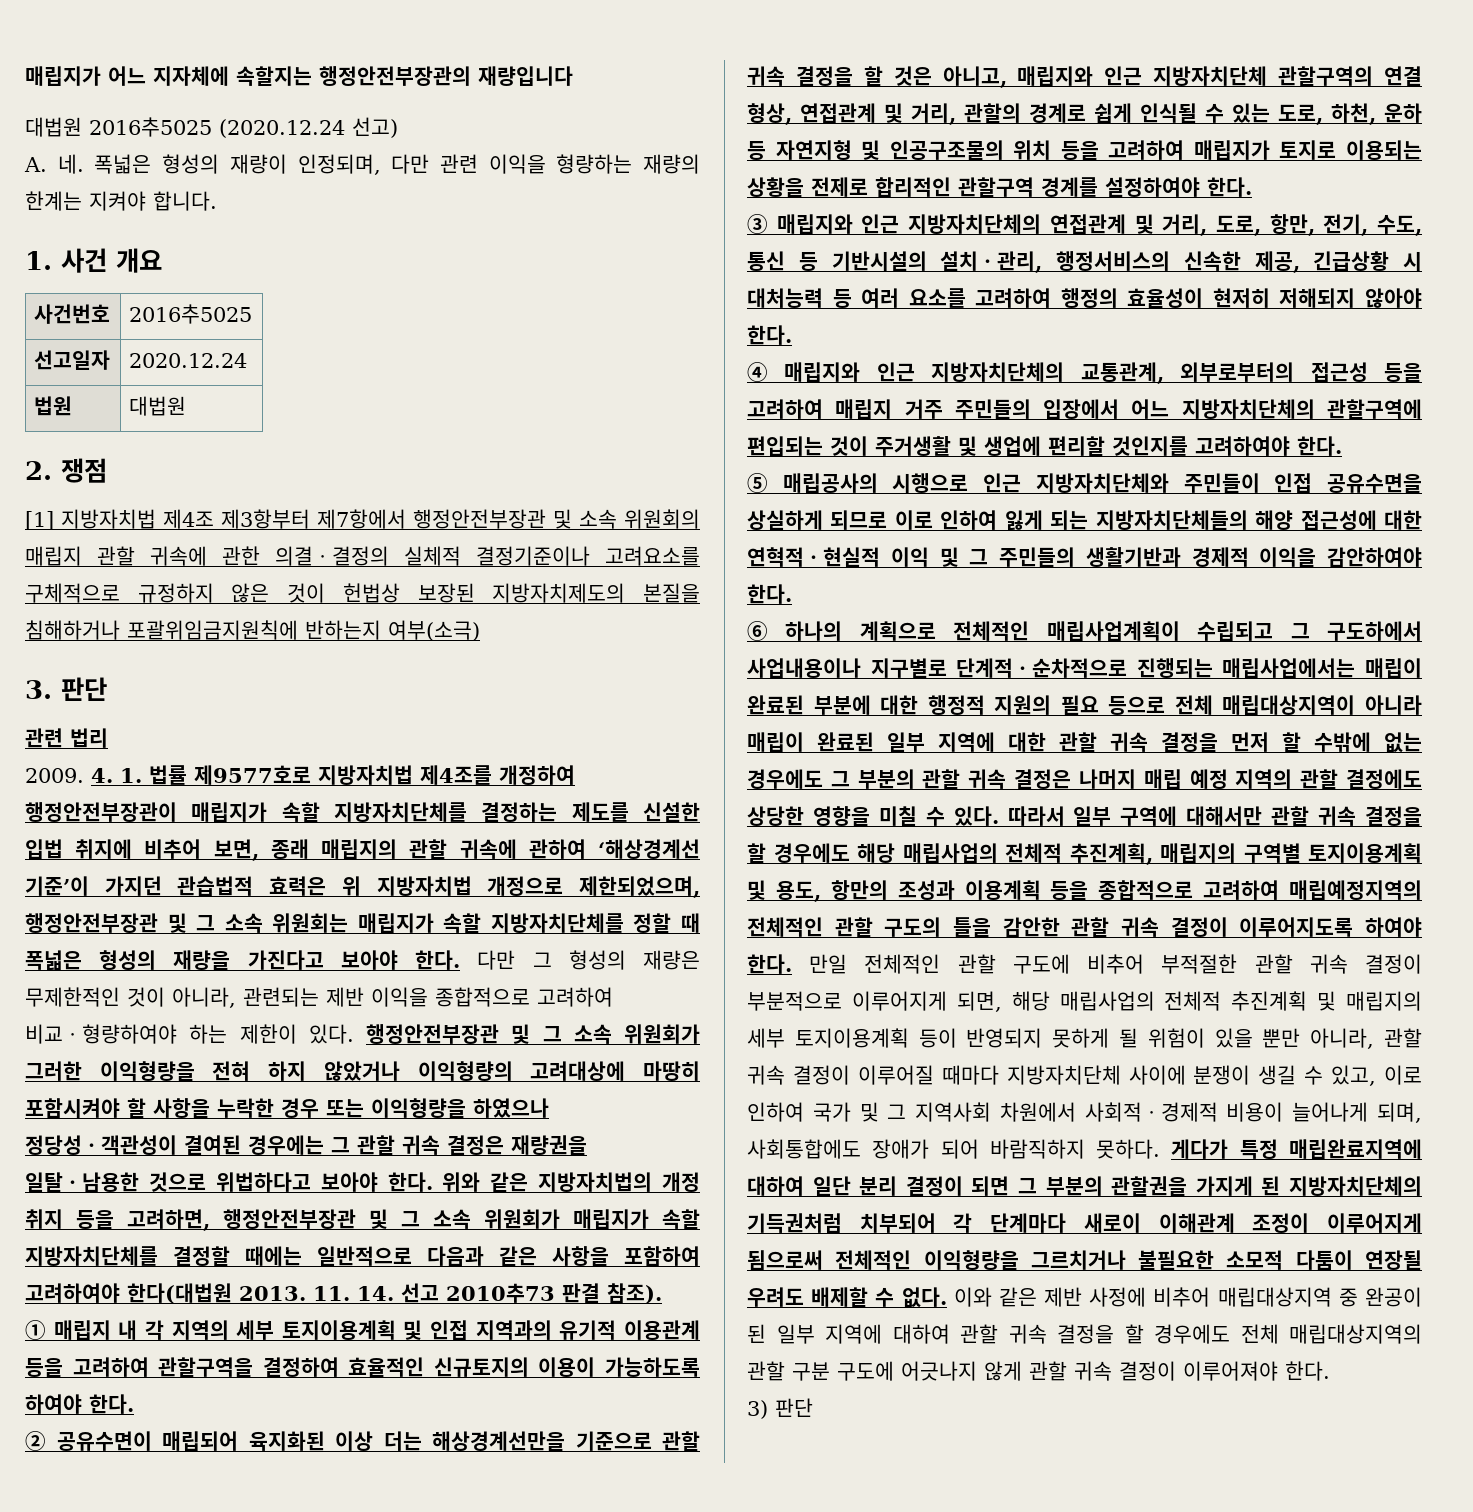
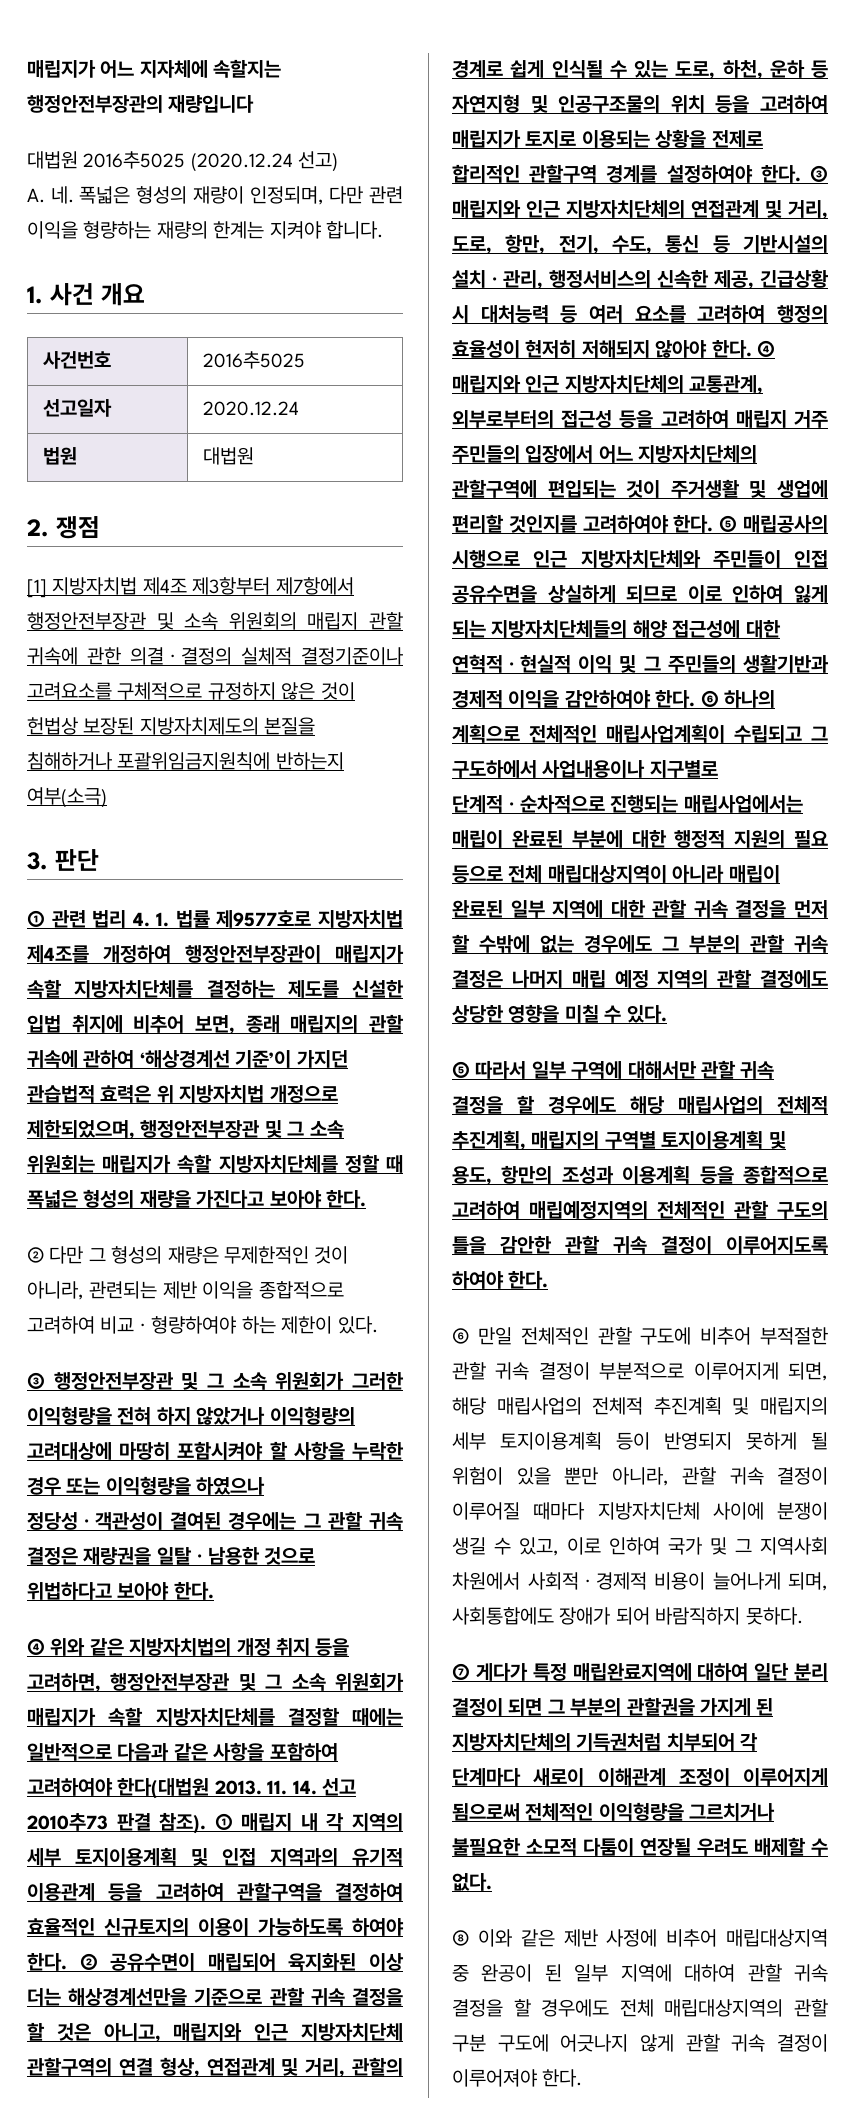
- 관련 법리
- 2009. 4. 1. 법률 제9577호로 지방자치법 제4조를 개정하여 행정안전부장관이 매립지가 속할 지방자치단체를 결정하는 제도를 신설한 입법 취지에 비추어 보면, 종래 매립지의 관할 귀속에 관하여 ‘해상경계선 기준’이 가지던 관습법적 효력은 위 지방자치법 개정으로 제한되었으며, 행정안전부장관 및 그 소속 위원회는 매립지가 속할 지방자치단체를 정할 때 폭넓은 형성의 재량을 가진다고 보아야 한다. 다만 그 형성의 재량은 무제한적인 것이 아니라, 관련되는 제반 이익을 종합적으로 고려하여 비교ㆍ형량하여야 하는 제한이 있다. 행정안전부장관 및 그 소속 위원회가 그러한 이익형량을 전혀 하지 않았거나 이익형량의 고려대상에 마땅히 포함시켜야 할 사항을 누락한 경우 또는 이익형량을 하였으나 정당성ㆍ객관성이 결여된 경우에는 그 관할 귀속 결정은 재량권을 일탈ㆍ남용한 것으로 위법하다고 보아야 한다. 위와 같은 지방자치법의 개정 취지 등을 고려하면, 행정안전부장관 및 그 소속 위원회가 매립지가 속할 지방자치단체를 결정할 때에는 일반적으로 다음과 같은 사항을 포함하여 고려하여야 한다(대법원 2013.
+ ① 관련 법리 4. 1. 법률 제9577호로 지방자치법 제4조를 개정하여 행정안전부장관이 매립지가 속할 지방자치단체를 결정하는 제도를 신설한 입법 취지에 비추어 보면, 종래 매립지의 관할 귀속에 관하여 ‘해상경계선 기준’이 가지던 관습법적 효력은 위 지방자치법 개정으로 제한되었으며, 행정안전부장관 및 그 소속 위원회는 매립지가 속할 지방자치단체를 정할 때 폭넓은 형성의 재량을 가진다고 보아야 한다.
+ ② 다만 그 형성의 재량은 무제한적인 것이 아니라, 관련되는 제반 이익을 종합적으로 고려하여 비교ㆍ형량하여야 하는 제한이 있다.
+ ③ 행정안전부장관 및 그 소속 위원회가 그러한 이익형량을 전혀 하지 않았거나 이익형량의 고려대상에 마땅히 포함시켜야 할 사항을 누락한 경우 또는 이익형량을 하였으나 정당성ㆍ객관성이 결여된 경우에는 그 관할 귀속 결정은 재량권을 일탈ㆍ남용한 것으로 위법하다고 보아야 한다.
+ ④ 위와 같은 지방자치법의 개정 취지 등을 고려하면, 행정안전부장관 및 그 소속 위원회가 매립지가 속할 지방자치단체를 결정할 때에는 일반적으로 다음과 같은 사항을 포함하여 고려하여야 한다(대법원 2013.
- 11. 14. 선고 2010추73 판결 참조).
- ① 매립지 내 각 지역의 세부 토지이용계획 및 인접 지역과의 유기적 이용관계 등을 고려하여 관할구역을 결정하여 효율적인 신규토지의 이용이 가능하도록 하여야 한다.
- ② 공유수면이 매립되어 육지화된 이상 더는 해상경계선만을 기준으로 관할 귀속 결정을 할 것은 아니고, 매립지와 인근 지방자치단체 관할구역의 연결 형상, 연접관계 및 거리, 관할의 경계로 쉽게 인식될 수 있는 도로, 하천, 운하 등 자연지형 및 인공구조물의 위치 등을 고려하여 매립지가 토지로 이용되는 상황을 전제로 합리적인 관할구역 경계를 설정하여야 한다.
- ③ 매립지와 인근 지방자치단체의 연접관계 및 거리, 도로, 항만, 전기, 수도, 통신 등 기반시설의 설치ㆍ관리, 행정서비스의 신속한 제공, 긴급상황 시 대처능력 등 여러 요소를 고려하여 행정의 효율성이 현저히 저해되지 않아야 한다.
- ④ 매립지와 인근 지방자치단체의 교통관계, 외부로부터의 접근성 등을 고려하여 매립지 거주 주민들의 입장에서 어느 지방자치단체의 관할구역에 편입되는 것이 주거생활 및 생업에 편리할 것인지를 고려하여야 한다.
- ⑤ 매립공사의 시행으로 인근 지방자치단체와 주민들이 인접 공유수면을 상실하게 되므로 이로 인하여 잃게 되는 지방자치단체들의 해양 접근성에 대한 연혁적ㆍ현실적 이익 및 그 주민들의 생활기반과 경제적 이익을 감안하여야 한다.
- ⑥ 하나의 계획으로 전체적인 매립사업계획이 수립되고 그 구도하에서 사업내용이나 지구별로 단계적ㆍ순차적으로 진행되는 매립사업에서는 매립이 완료된 부분에 대한 행정적 지원의 필요 등으로 전체 매립대상지역이 아니라 매립이 완료된 일부 지역에 대한 관할 귀속 결정을 먼저 할 수밖에 없는 경우에도 그 부분의 관할 귀속 결정은 나머지 매립 예정 지역의 관할 결정에도 상당한 영향을 미칠 수 있다. 따라서 일부 구역에 대해서만 관할 귀속 결정을 할 경우에도 해당 매립사업의 전체적 추진계획, 매립지의 구역별 토지이용계획 및 용도, 항만의 조성과 이용계획 등을 종합적으로 고려하여 매립예정지역의 전체적인 관할 구도의 틀을 감안한 관할 귀속 결정이 이루어지도록 하여야 한다. 만일 전체적인 관할 구도에 비추어 부적절한 관할 귀속 결정이 부분적으로 이루어지게 되면, 해당 매립사업의 전체적 추진계획 및 매립지의 세부 토지이용계획 등이 반영되지 못하게 될 위험이 있을 뿐만 아니라, 관할 귀속 결정이 이루어질 때마다 지방자치단체 사이에 분쟁이 생길 수 있고, 이로 인하여 국가 및 그 지역사회 차원에서 사회적ㆍ경제적 비용이 늘어나게 되며, 사회통합에도 장애가 되어 바람직하지 못하다. 게다가 특정 매립완료지역에 대하여 일단 분리 결정이 되면 그 부분의 관할권을 가지게 된 지방자치단체의 기득권처럼 치부되어 각 단계마다 새로이 이해관계 조정이 이루어지게 됨으로써 전체적인 이익형량을 그르치거나 불필요한 소모적 다툼이 연장될 우려도 배제할 수 없다. 이와 같은 제반 사정에 비추어 매립대상지역 중 완공이 된 일부 지역에 대하여 관할 귀속 결정을 할 경우에도 전체 매립대상지역의 관할 구분 구도에 어긋나지 않게 관할 귀속 결정이 이루어져야 한다.
+ 11. 14. 선고 2010추73 판결 참조). ① 매립지 내 각 지역의 세부 토지이용계획 및 인접 지역과의 유기적 이용관계 등을 고려하여 관할구역을 결정하여 효율적인 신규토지의 이용이 가능하도록 하여야 한다. ② 공유수면이 매립되어 육지화된 이상 더는 해상경계선만을 기준으로 관할 귀속 결정을 할 것은 아니고, 매립지와 인근 지방자치단체 관할구역의 연결 형상, 연접관계 및 거리, 관할의 경계로 쉽게 인식될 수 있는 도로, 하천, 운하 등 자연지형 및 인공구조물의 위치 등을 고려하여 매립지가 토지로 이용되는 상황을 전제로 합리적인 관할구역 경계를 설정하여야 한다. ③ 매립지와 인근 지방자치단체의 연접관계 및 거리, 도로, 항만, 전기, 수도, 통신 등 기반시설의 설치ㆍ관리, 행정서비스의 신속한 제공, 긴급상황 시 대처능력 등 여러 요소를 고려하여 행정의 효율성이 현저히 저해되지 않아야 한다. ④ 매립지와 인근 지방자치단체의 교통관계, 외부로부터의 접근성 등을 고려하여 매립지 거주 주민들의 입장에서 어느 지방자치단체의 관할구역에 편입되는 것이 주거생활 및 생업에 편리할 것인지를 고려하여야 한다. ⑤ 매립공사의 시행으로 인근 지방자치단체와 주민들이 인접 공유수면을 상실하게 되므로 이로 인하여 잃게 되는 지방자치단체들의 해양 접근성에 대한 연혁적ㆍ현실적 이익 및 그 주민들의 생활기반과 경제적 이익을 감안하여야 한다. ⑥ 하나의 계획으로 전체적인 매립사업계획이 수립되고 그 구도하에서 사업내용이나 지구별로 단계적ㆍ순차적으로 진행되는 매립사업에서는 매립이 완료된 부분에 대한 행정적 지원의 필요 등으로 전체 매립대상지역이 아니라 매립이 완료된 일부 지역에 대한 관할 귀속 결정을 먼저 할 수밖에 없는 경우에도 그 부분의 관할 귀속 결정은 나머지 매립 예정 지역의 관할 결정에도 상당한 영향을 미칠 수 있다.
+ ⑤ 따라서 일부 구역에 대해서만 관할 귀속 결정을 할 경우에도 해당 매립사업의 전체적 추진계획, 매립지의 구역별 토지이용계획 및 용도, 항만의 조성과 이용계획 등을 종합적으로 고려하여 매립예정지역의 전체적인 관할 구도의 틀을 감안한 관할 귀속 결정이 이루어지도록 하여야 한다.
+ ⑥ 만일 전체적인 관할 구도에 비추어 부적절한 관할 귀속 결정이 부분적으로 이루어지게 되면, 해당 매립사업의 전체적 추진계획 및 매립지의 세부 토지이용계획 등이 반영되지 못하게 될 위험이 있을 뿐만 아니라, 관할 귀속 결정이 이루어질 때마다 지방자치단체 사이에 분쟁이 생길 수 있고, 이로 인하여 국가 및 그 지역사회 차원에서 사회적ㆍ경제적 비용이 늘어나게 되며, 사회통합에도 장애가 되어 바람직하지 못하다.
+ ⑦ 게다가 특정 매립완료지역에 대하여 일단 분리 결정이 되면 그 부분의 관할권을 가지게 된 지방자치단체의 기득권처럼 치부되어 각 단계마다 새로이 이해관계 조정이 이루어지게 됨으로써 전체적인 이익형량을 그르치거나 불필요한 소모적 다툼이 연장될 우려도 배제할 수 없다.
+ ⑧ 이와 같은 제반 사정에 비추어 매립대상지역 중 완공이 된 일부 지역에 대하여 관할 귀속 결정을 할 경우에도 전체 매립대상지역의 관할 구분 구도에 어긋나지 않게 관할 귀속 결정이 이루어져야 한다.
- 3) 판단

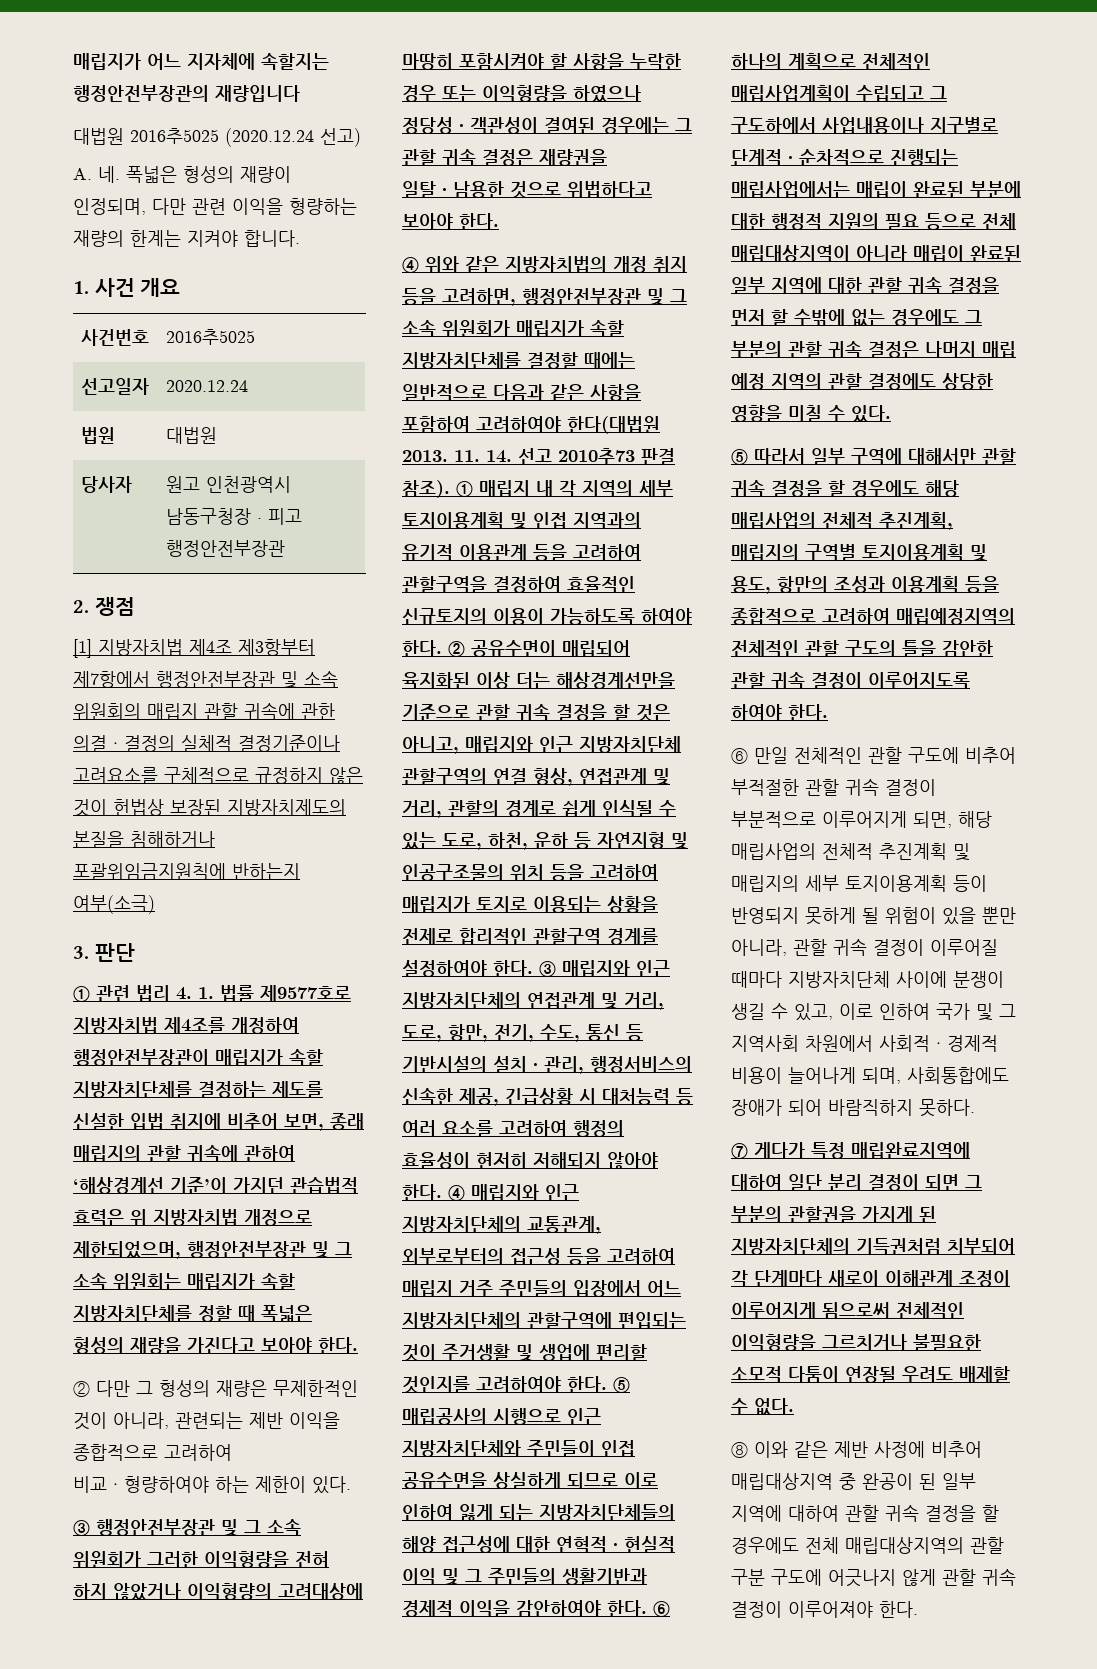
+ 당사자 | 원고 인천광역시 남동구청장 · 피고 행정안전부장관

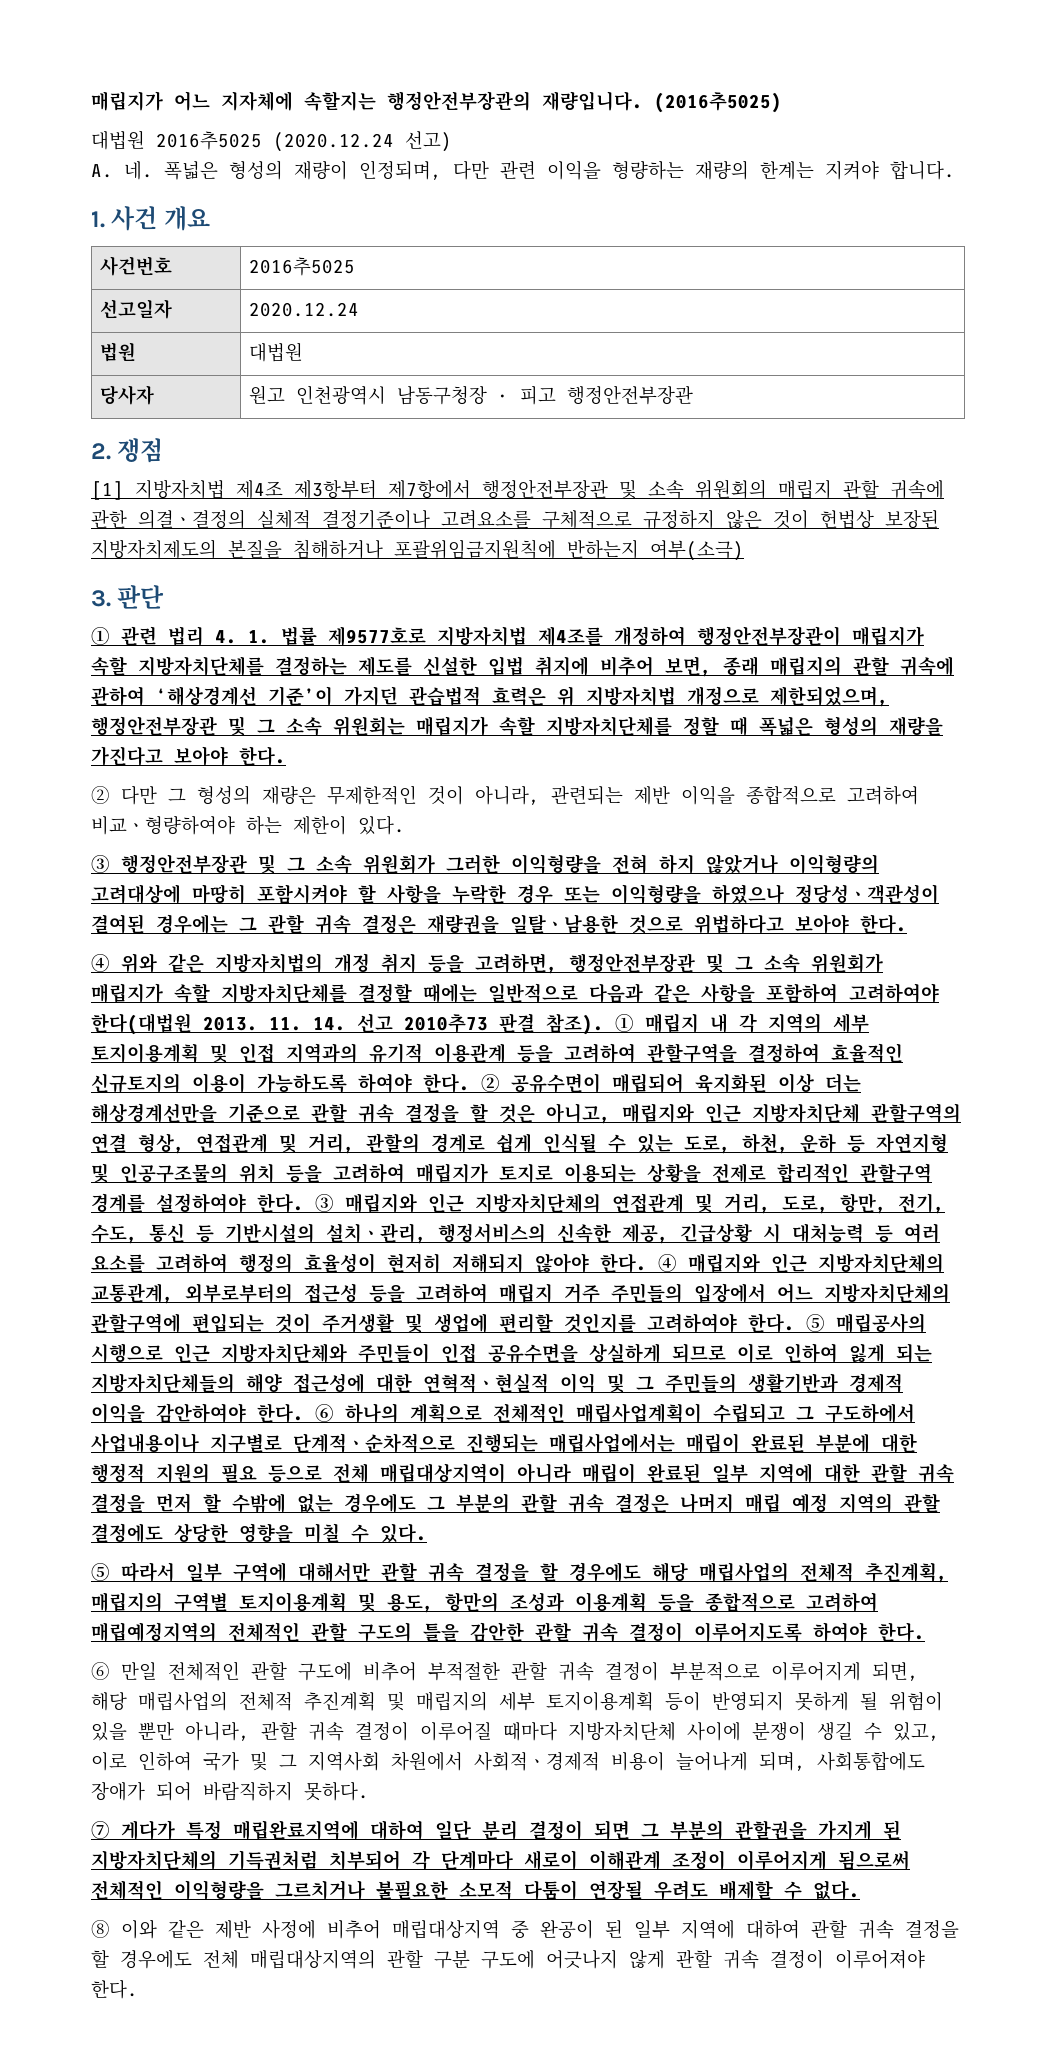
- 매립지가 어느 지자체에 속할지는 행정안전부장관의 재량입니다
+ 매립지가 어느 지자체에 속할지는 행정안전부장관의 재량입니다. (2016추5025)

